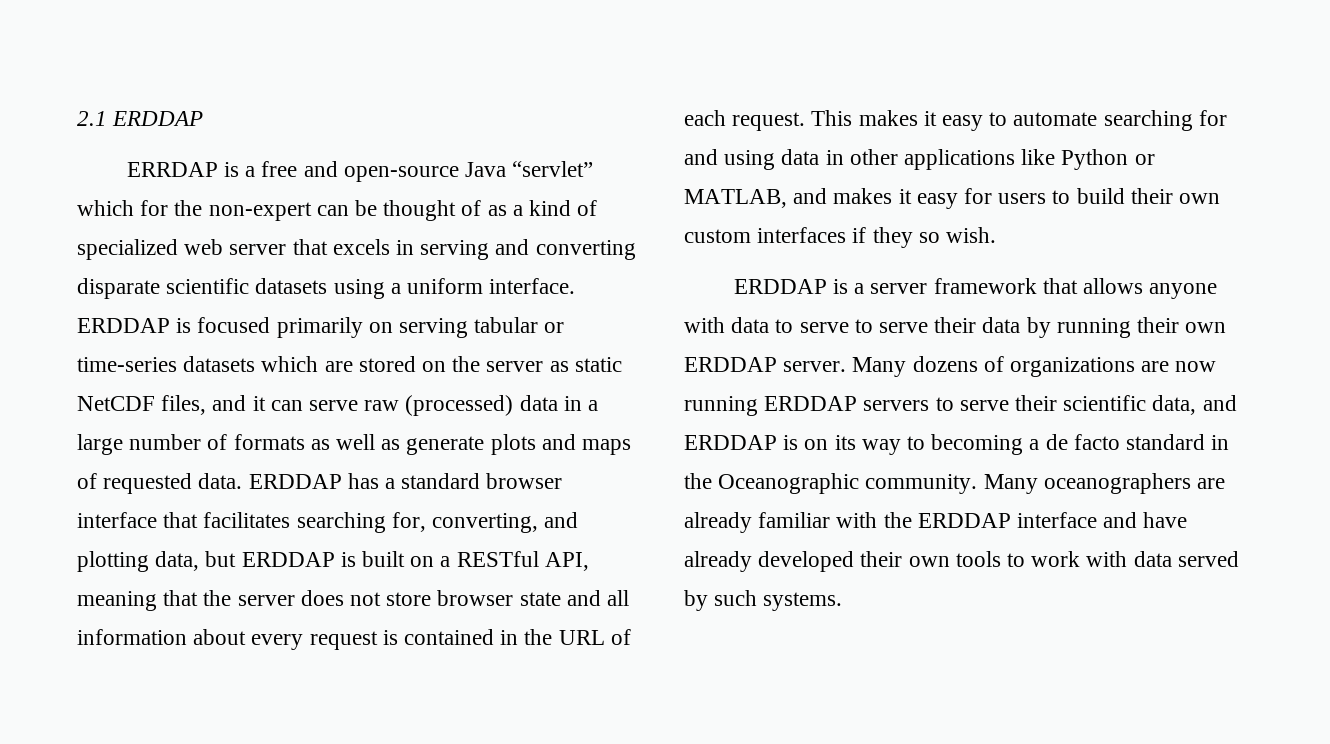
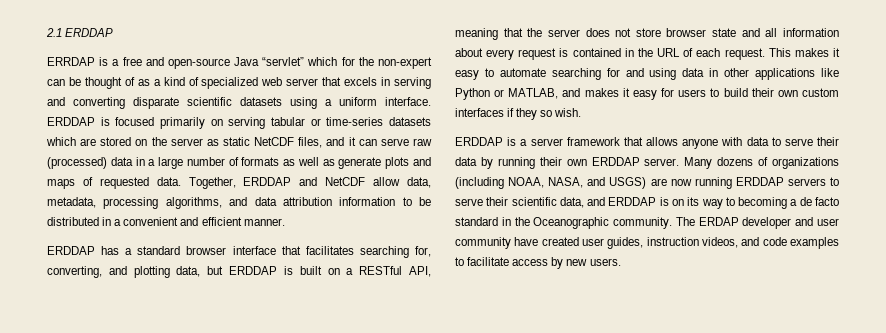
- ERDDAP is focused primarily on serving tabular or time-series datasets which are stored on the server as static NetCDF files, and it can serve raw (processed) data in a large number of formats as well as generate plots and maps of requested data. ERDDAP has a standard browser interface that facilitates searching for, converting, and plotting data, but ERDDAP is built on a RESTful API, meaning that the server does not store browser state and all information about every request is contained in the URL of each request.
+ ERDDAP is focused primarily on serving tabular or time-series datasets which are stored on the server as static NetCDF files, and it can serve raw (processed) data in a large number of formats as well as generate plots and maps of requested data. Together, ERDDAP and NetCDF allow data, metadata, processing algorithms, and data attribution information to be distributed in a convenient and efficient manner.
+ ERDDAP has a standard browser interface that facilitates searching for, converting, and plotting data, but ERDDAP is built on a RESTful API, meaning that the server does not store browser state and all information about every request is contained in the URL of each request.
- ERDDAP is a server framework that allows anyone with data to serve to serve their data by running their own ERDDAP server.
+ ERDDAP is a server framework that allows anyone with data to serve their data by running their own ERDDAP server.
- Many dozens of organizations are now running ERDDAP servers to serve their scientific data, and ERDDAP is on its way to becoming a de facto standard in the Oceanographic community.
+ Many dozens of organizations (including NOAA, NASA, and USGS) are now running ERDDAP servers to serve their scientific data, and ERDDAP is on its way to becoming a de facto standard in the Oceanographic community.
- Many oceanographers are already familiar with the ERDDAP interface and have already developed their own tools to work with data served by such systems.
+ The ERDAP developer and user community have created user guides, instruction videos, and code examples to facilitate access by new users.

